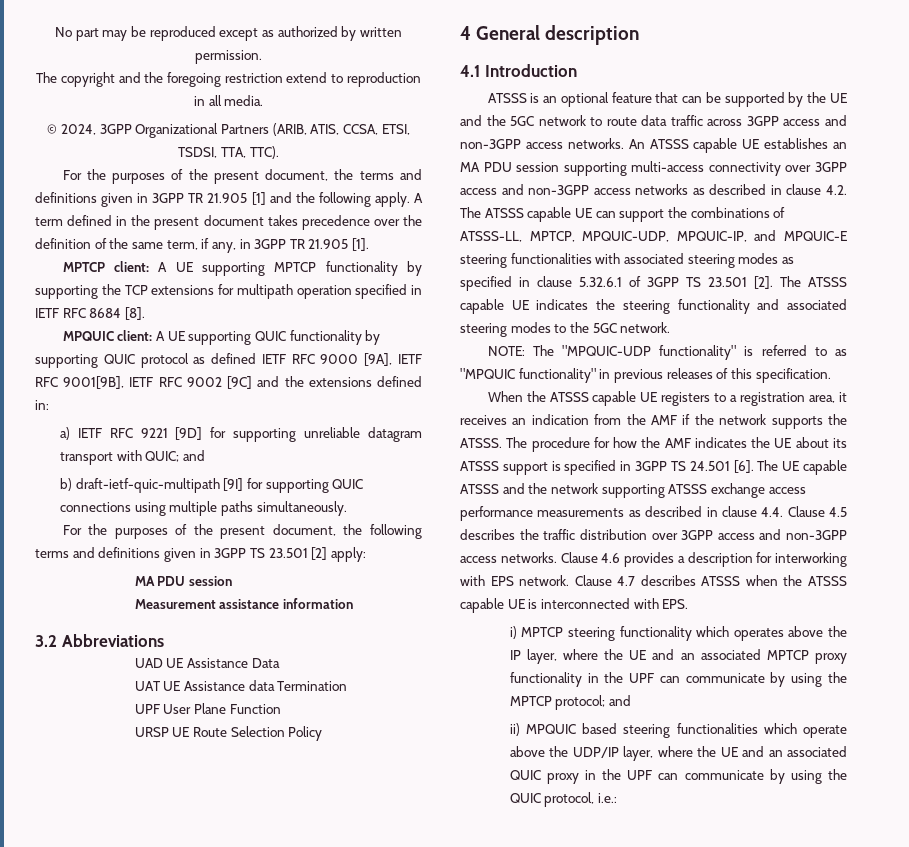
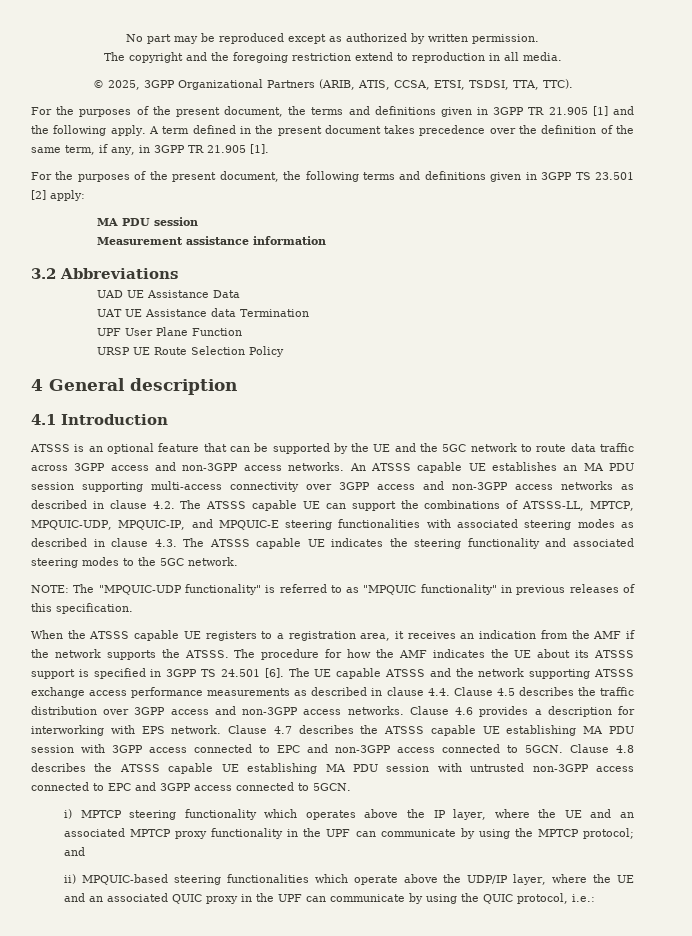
- © 2024, 3GPP Organizational Partners (ARIB, ATIS, CCSA, ETSI, TSDSI, TTA, TTC).
+ © 2025, 3GPP Organizational Partners (ARIB, ATIS, CCSA, ETSI, TSDSI, TTA, TTC).
- MPTCP client: A UE supporting MPTCP functionality by supporting the TCP extensions for multipath operation specified in IETF RFC 8684 [8].
- MPQUIC client: A UE supporting QUIC functionality by supporting QUIC protocol as defined IETF RFC 9000 [9A], IETF RFC 9001[9B], IETF RFC 9002 [9C] and the extensions defined in:
- a) IETF RFC 9221 [9D] for supporting unreliable datagram transport with QUIC; and
- b) draft-ietf-quic-multipath [9I] for supporting QUIC connections using multiple paths simultaneously.
- An ATSSS capable UE establishes an MA PDU session supporting multi-access connectivity over 3GPP access and non-3GPP access networks as described in clause 4.2. The ATSSS capable UE can support the combinations of ATSSS-LL, MPTCP, MPQUIC-UDP, MPQUIC-IP, and MPQUIC-E steering functionalities with associated steering modes as specified in clause 5.32.6.1 of 3GPP TS 23.501 [2]. The ATSSS capable UE indicates the steering functionality and associated steering modes to the 5GC network.
+ An ATSSS capable UE establishes an MA PDU session supporting multi-access connectivity over 3GPP access and non-3GPP access networks as described in clause 4.2. The ATSSS capable UE can support the combinations of ATSSS-LL, MPTCP, MPQUIC-UDP, MPQUIC-IP, and MPQUIC-E steering functionalities with associated steering modes as described in clause 4.3. The ATSSS capable UE indicates the steering functionality and associated steering modes to the 5GC network.
- Clause 4.7 describes ATSSS when the ATSSS capable UE is interconnected with EPS.
+ Clause 4.7 describes the ATSSS capable UE establishing MA PDU session with 3GPP access connected to EPC and non-3GPP access connected to 5GCN. Clause 4.8 describes the ATSSS capable UE establishing MA PDU session with untrusted non-3GPP access connected to EPC and 3GPP access connected to 5GCN.
- ii) MPQUIC based steering functionalities which operate above the UDP/IP layer, where the UE and an associated QUIC proxy in the UPF can communicate by using the QUIC protocol, i.e.:
+ ii) MPQUIC-based steering functionalities which operate above the UDP/IP layer, where the UE and an associated QUIC proxy in the UPF can communicate by using the QUIC protocol, i.e.:

